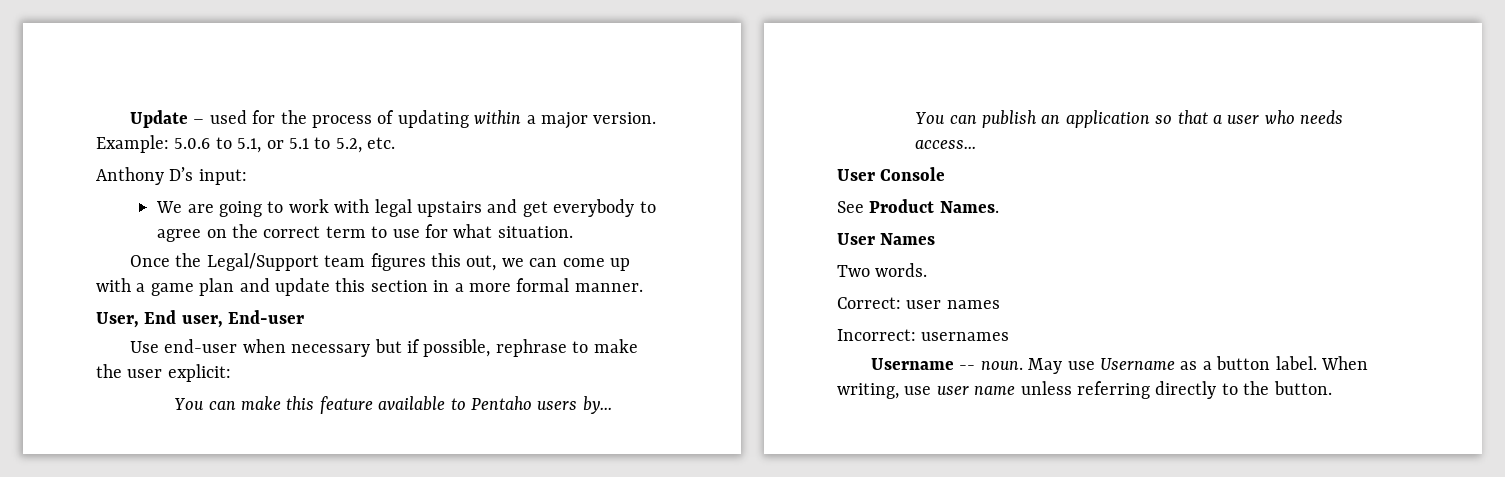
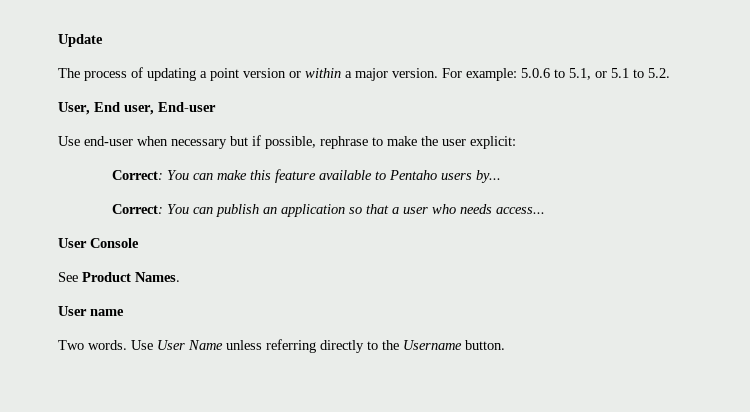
- Update – used for the process of updating within a major version.
+ Update
+ The process of updating a point version or within a major version.
- Example: 5.0.6 to 5.1, or 5.1 to 5.2, etc.
- Anthony D’s input:
- We are going to work with legal upstairs and get everybody to agree on the correct term to use for what situation.
- Once the Legal/Support team figures this out, we can come up with a game plan and update this section in a more formal manner.
+ For example: 5.0.6 to 5.1, or 5.1 to 5.2.
- You can make this feature available to Pentaho users by...
+ Correct: You can make this feature available to Pentaho users by...
- You can publish an application so that a user who needs access...
+ Correct: You can publish an application so that a user who needs access...
- User Names
+ User name
- Two words.
- Correct: user names
- Incorrect: usernames
- Username -- noun. May use Username as a button label. When writing, use user name unless referring directly to the button.
+ Two words. Use User Name unless referring directly to the Username button.

